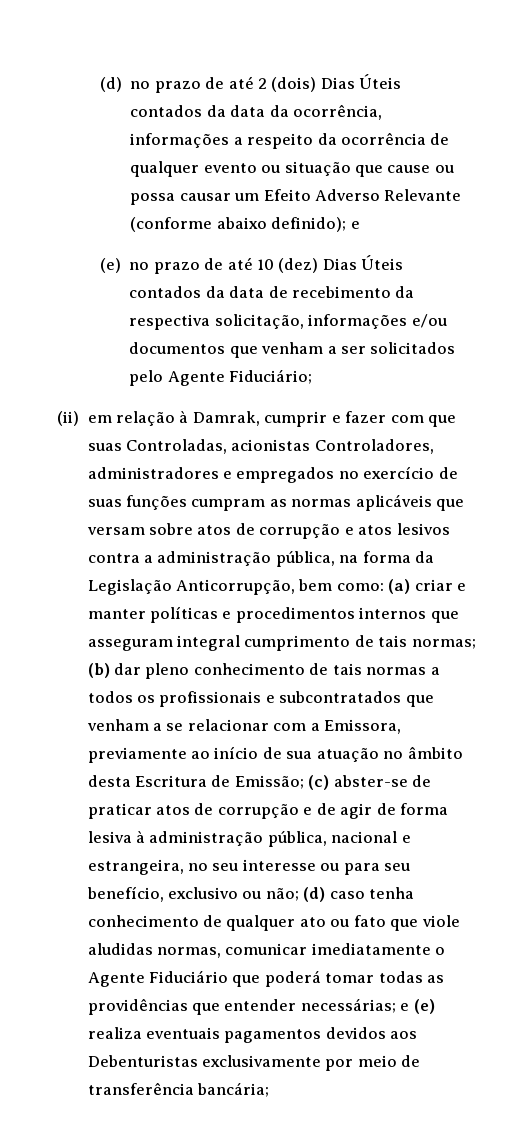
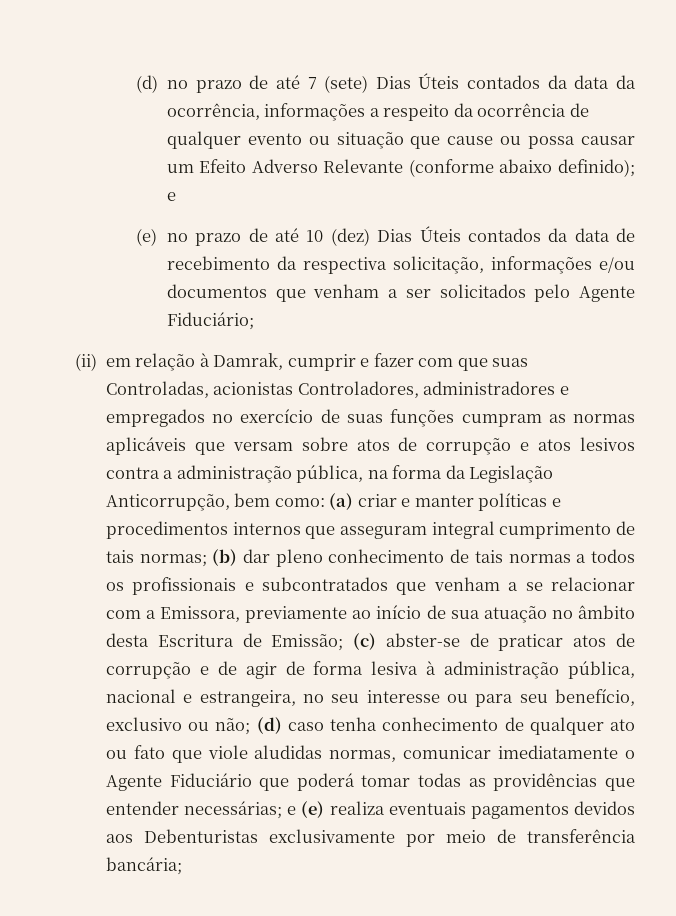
- (d) no prazo de até 2 (dois) Dias Úteis contados da data da ocorrência, informações a respeito da ocorrência de qualquer evento ou situação que cause ou possa causar um Efeito Adverso Relevante (conforme abaixo definido); e
+ (d) no prazo de até 7 (sete) Dias Úteis contados da data da ocorrência, informações a respeito da ocorrência de qualquer evento ou situação que cause ou possa causar um Efeito Adverso Relevante (conforme abaixo definido); e

